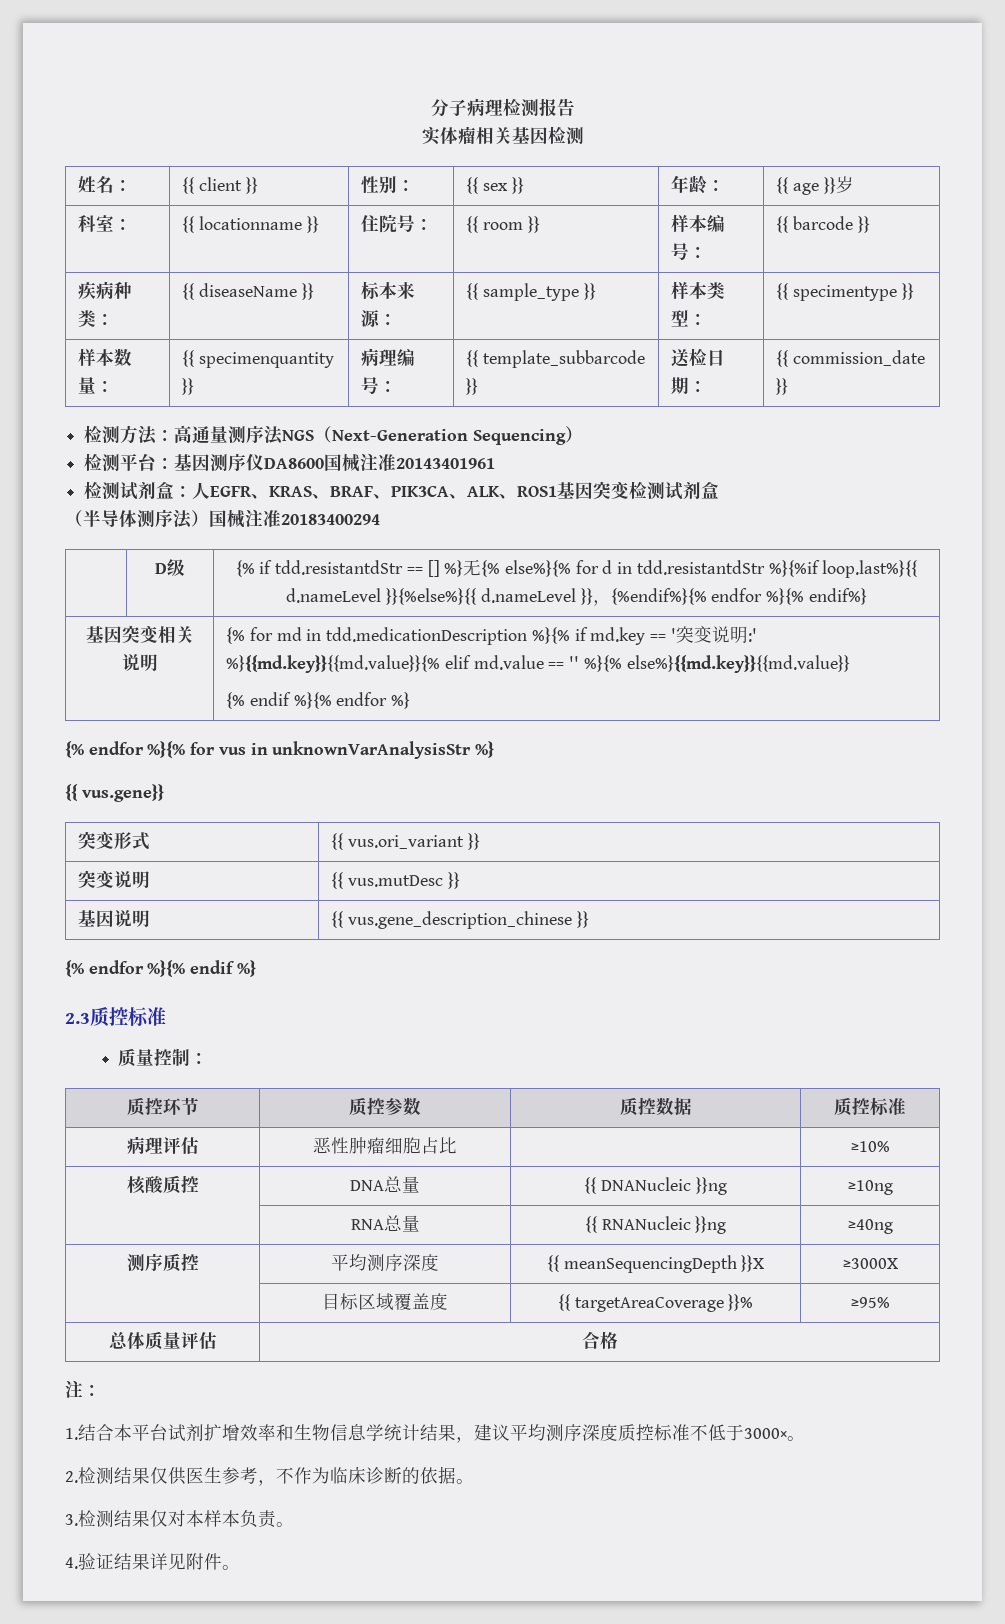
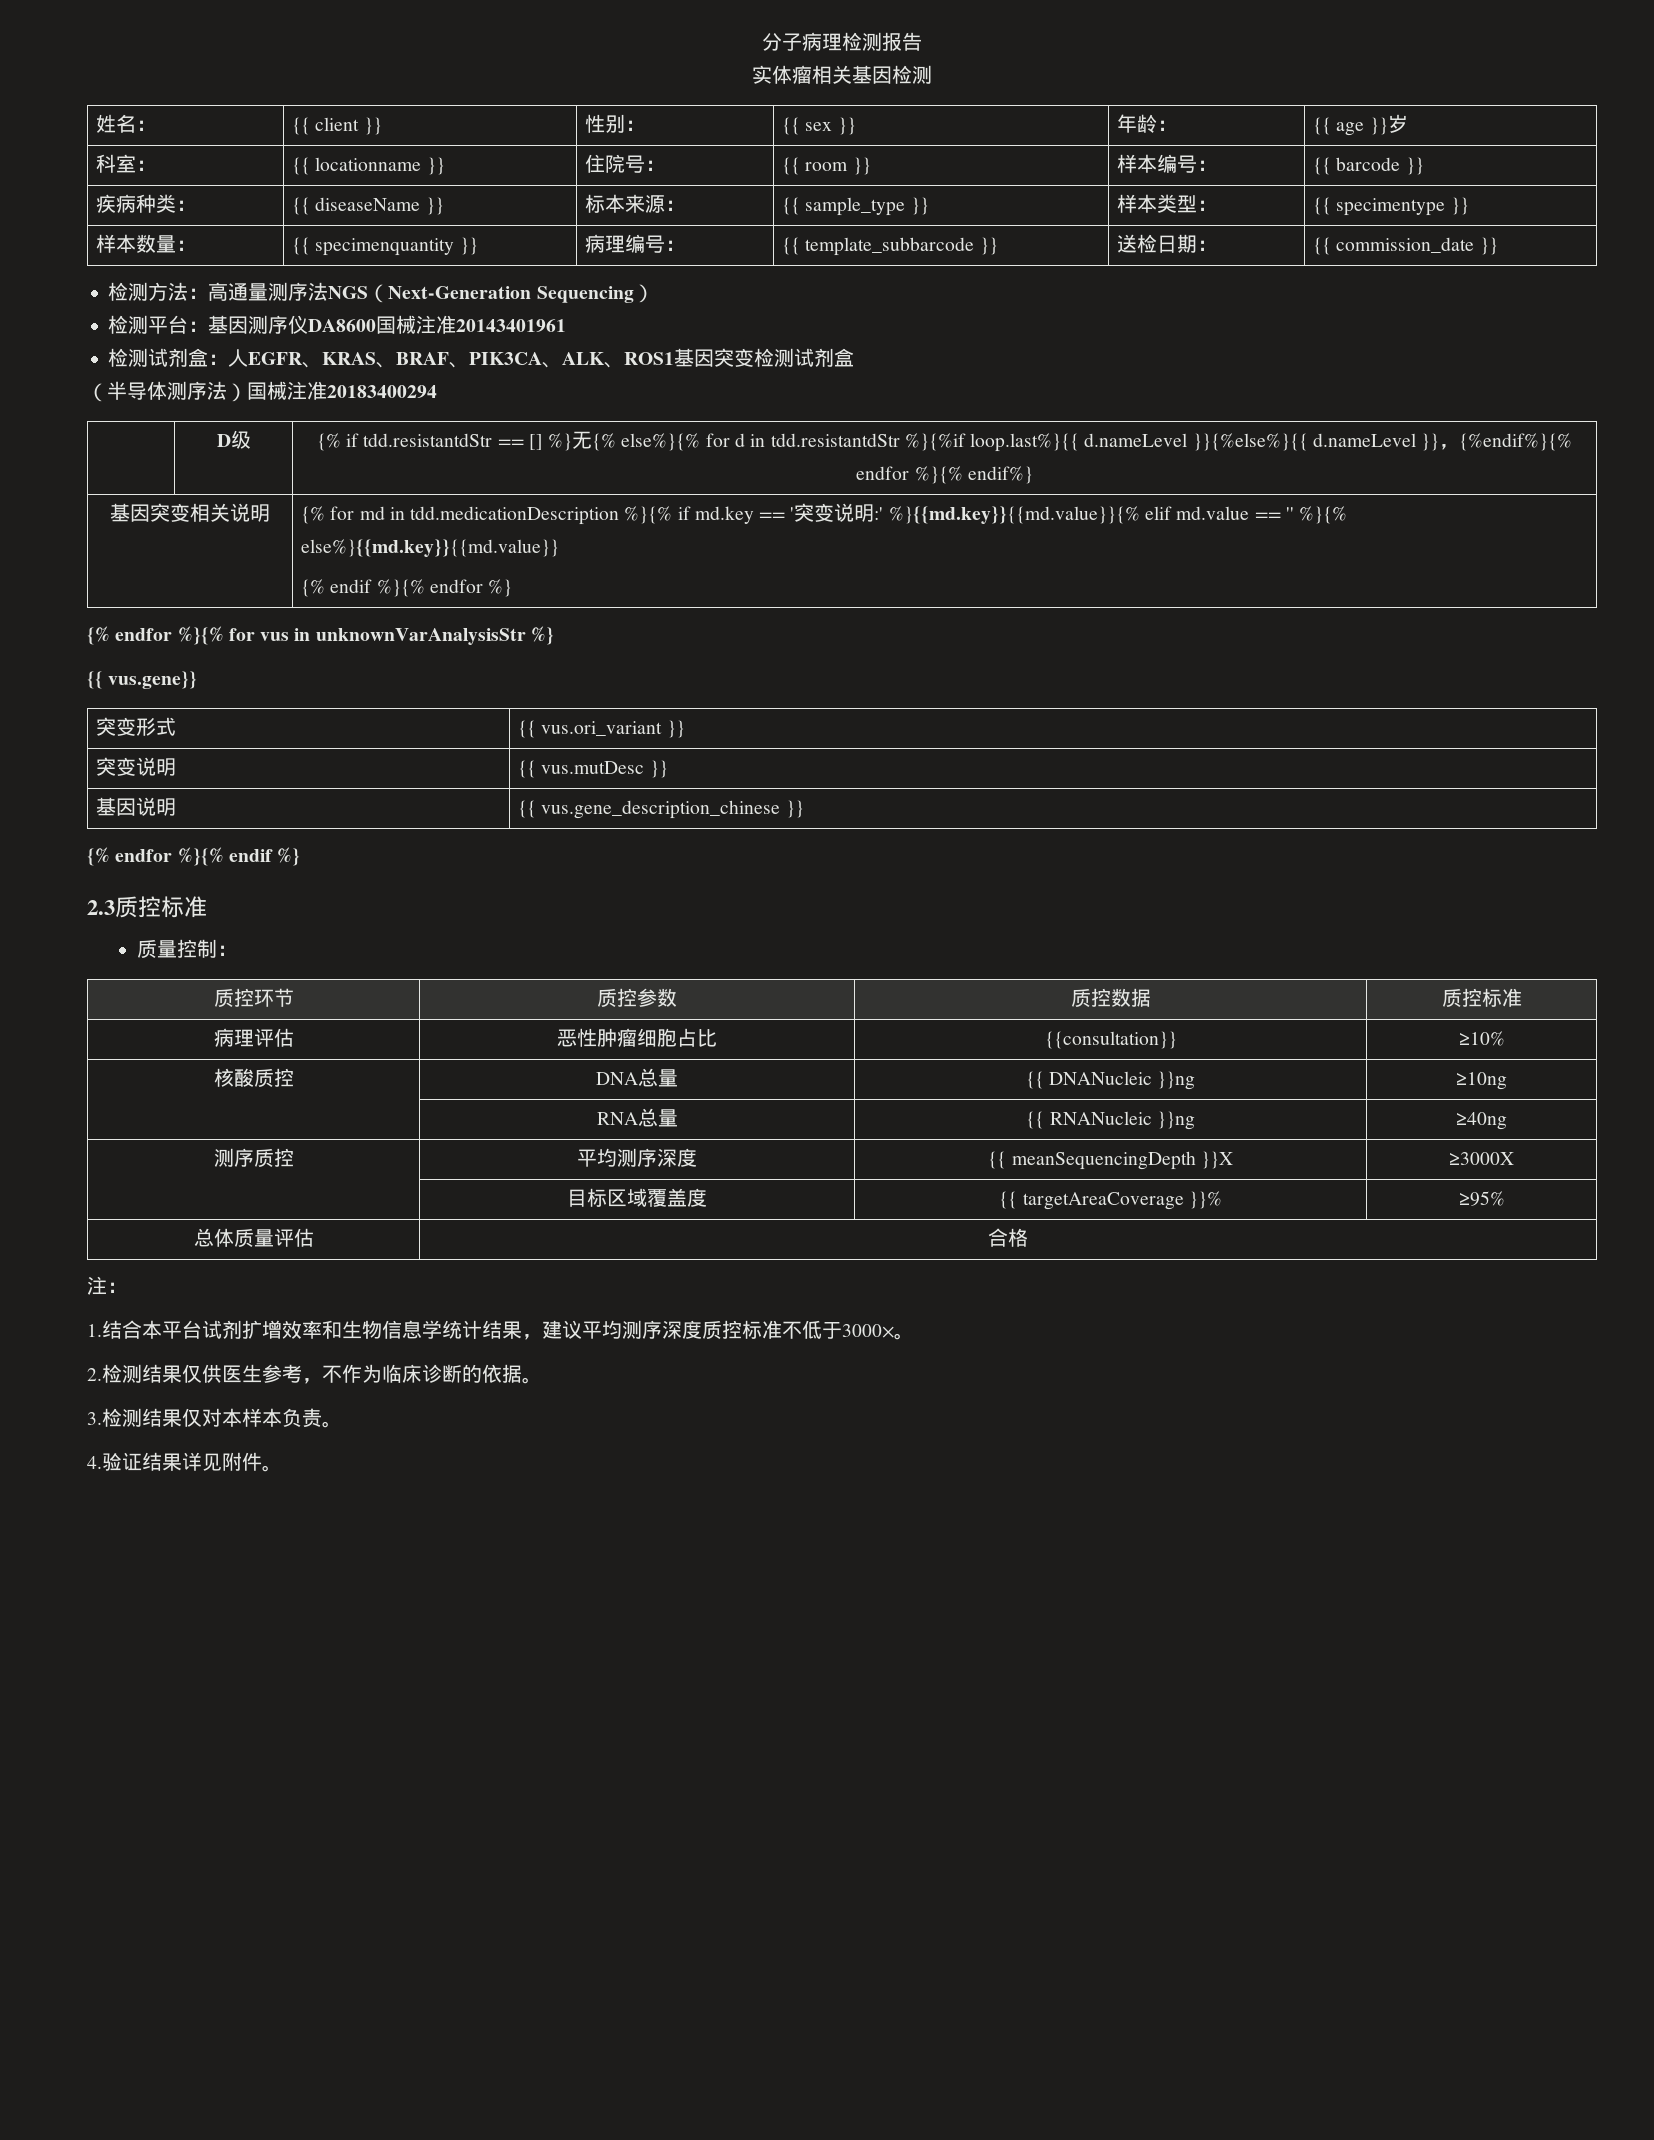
- 病理评估 | 恶性肿瘤细胞占比 | | ≥10%
+ 病理评估 | 恶性肿瘤细胞占比 | {{consultation}} | ≥10%

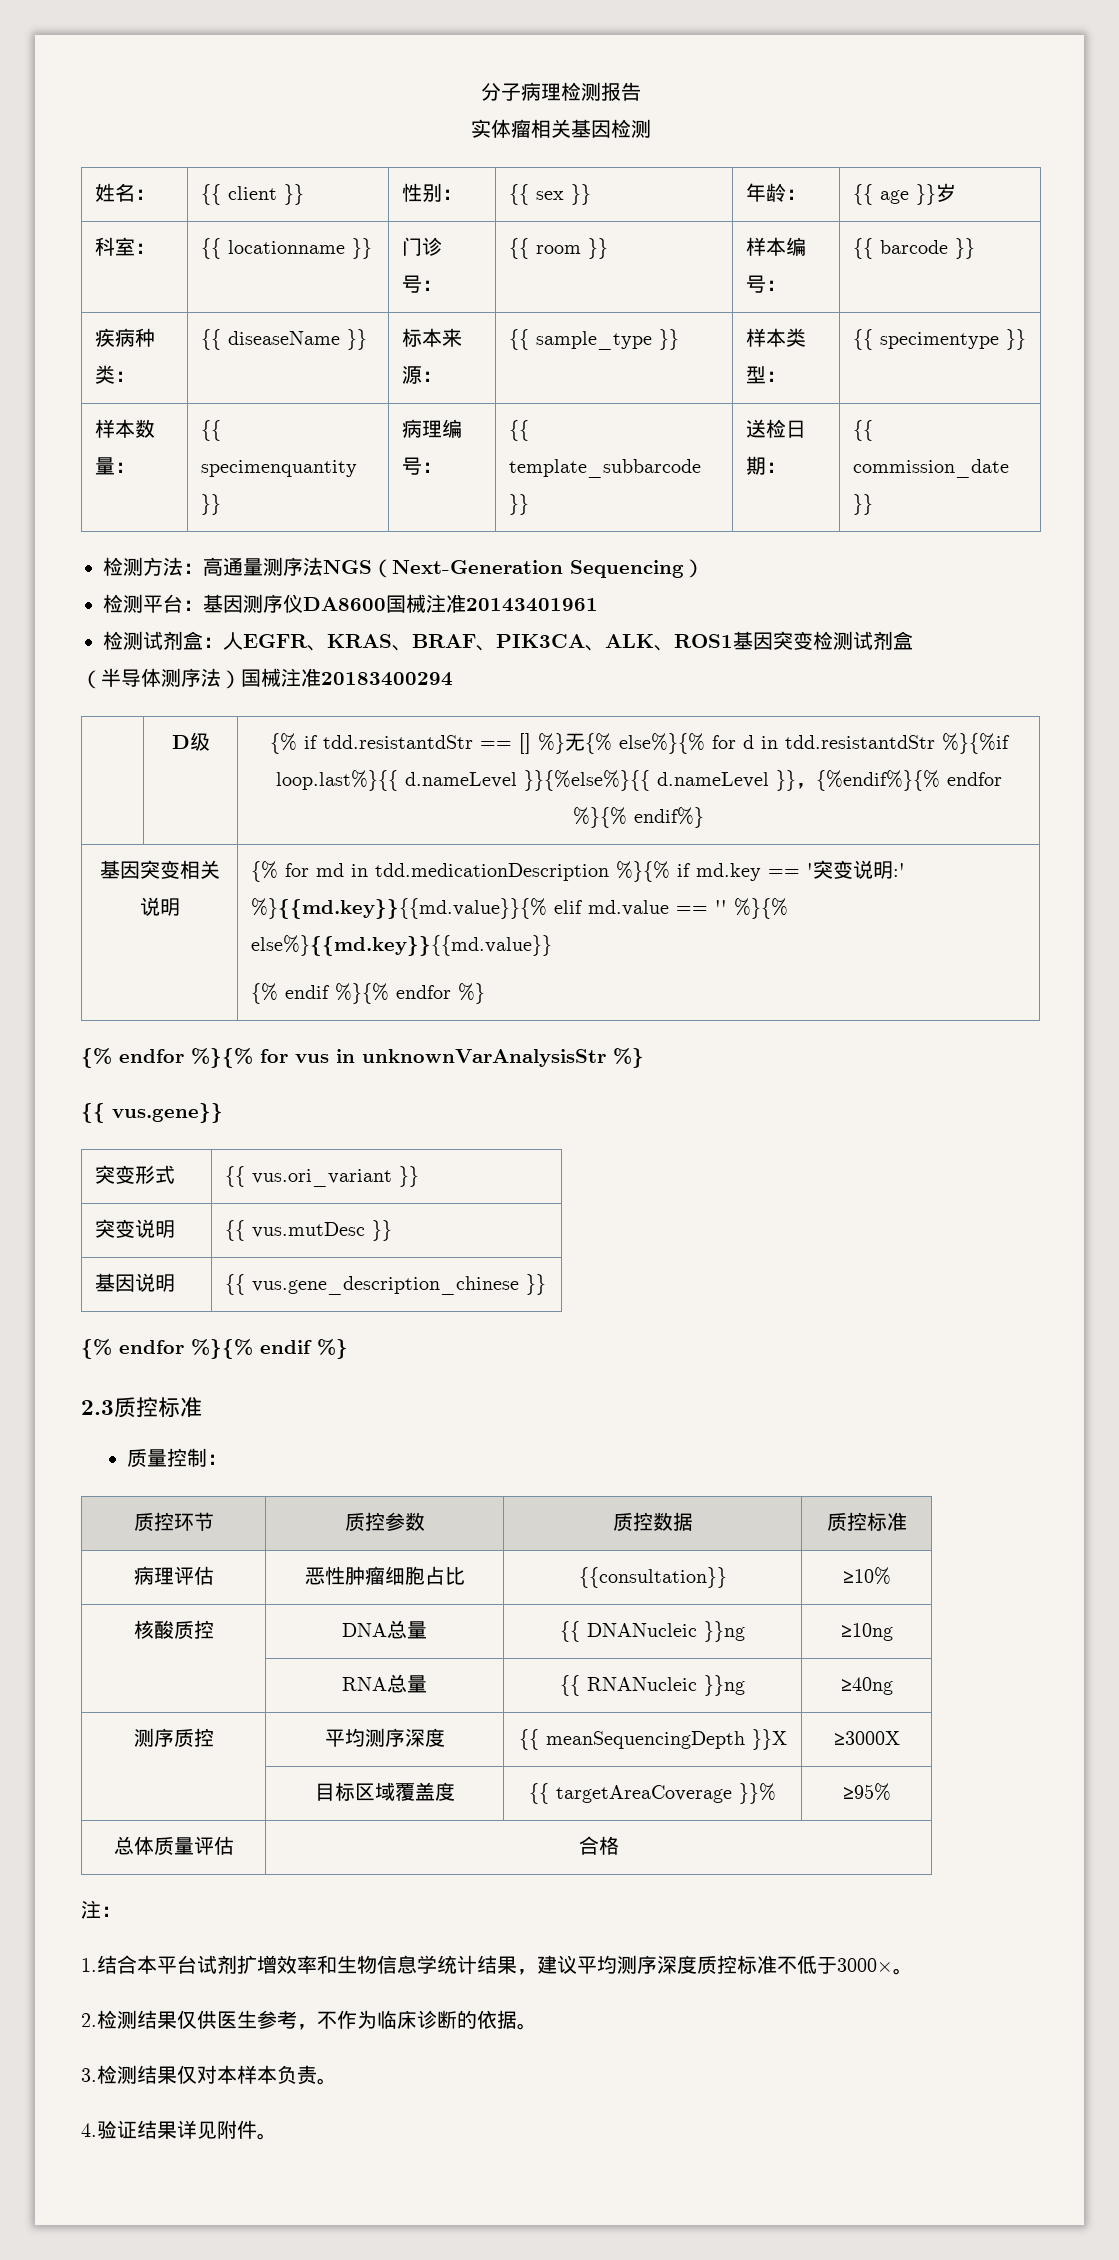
- 科室： | {{ locationname }} | 住院号： | {{ room }} | 样本编号： | {{ barcode }}
+ 科室： | {{ locationname }} | 门诊号： | {{ room }} | 样本编号： | {{ barcode }}

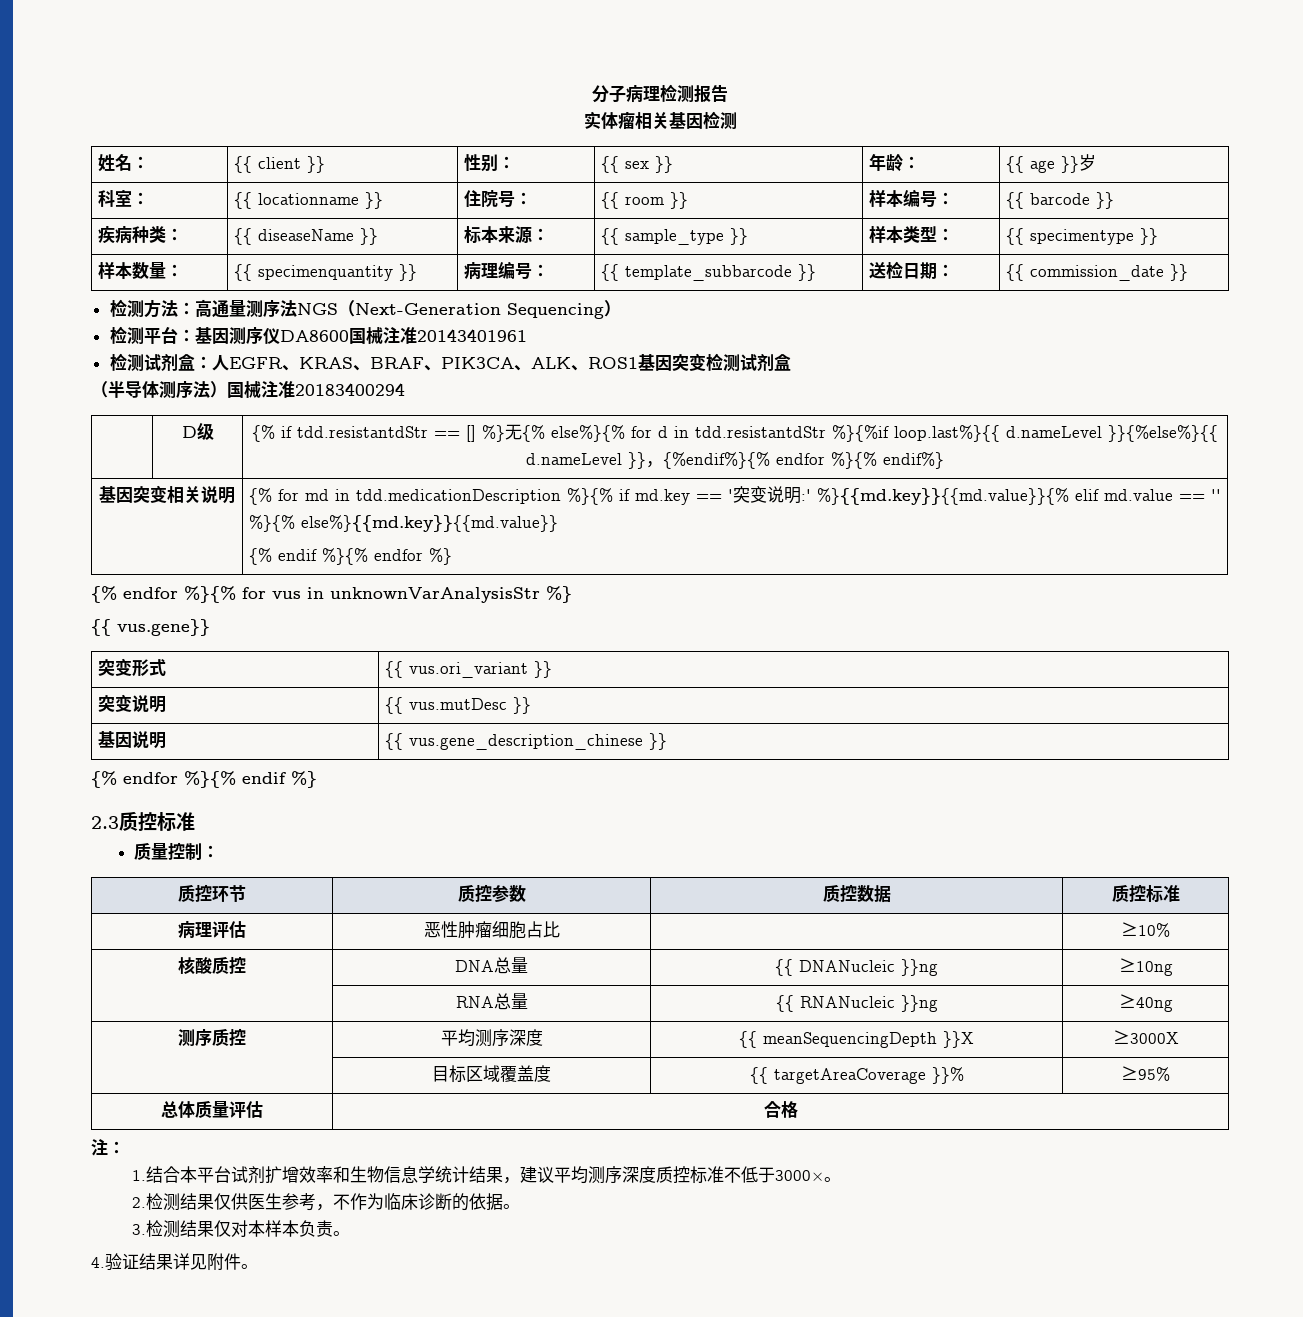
- 科室： | {{ locationname }} | 门诊号： | {{ room }} | 样本编号： | {{ barcode }}
+ 科室： | {{ locationname }} | 住院号： | {{ room }} | 样本编号： | {{ barcode }}
- 病理评估 | 恶性肿瘤细胞占比 | {{consultation}} | ≥10%
+ 病理评估 | 恶性肿瘤细胞占比 | | ≥10%

